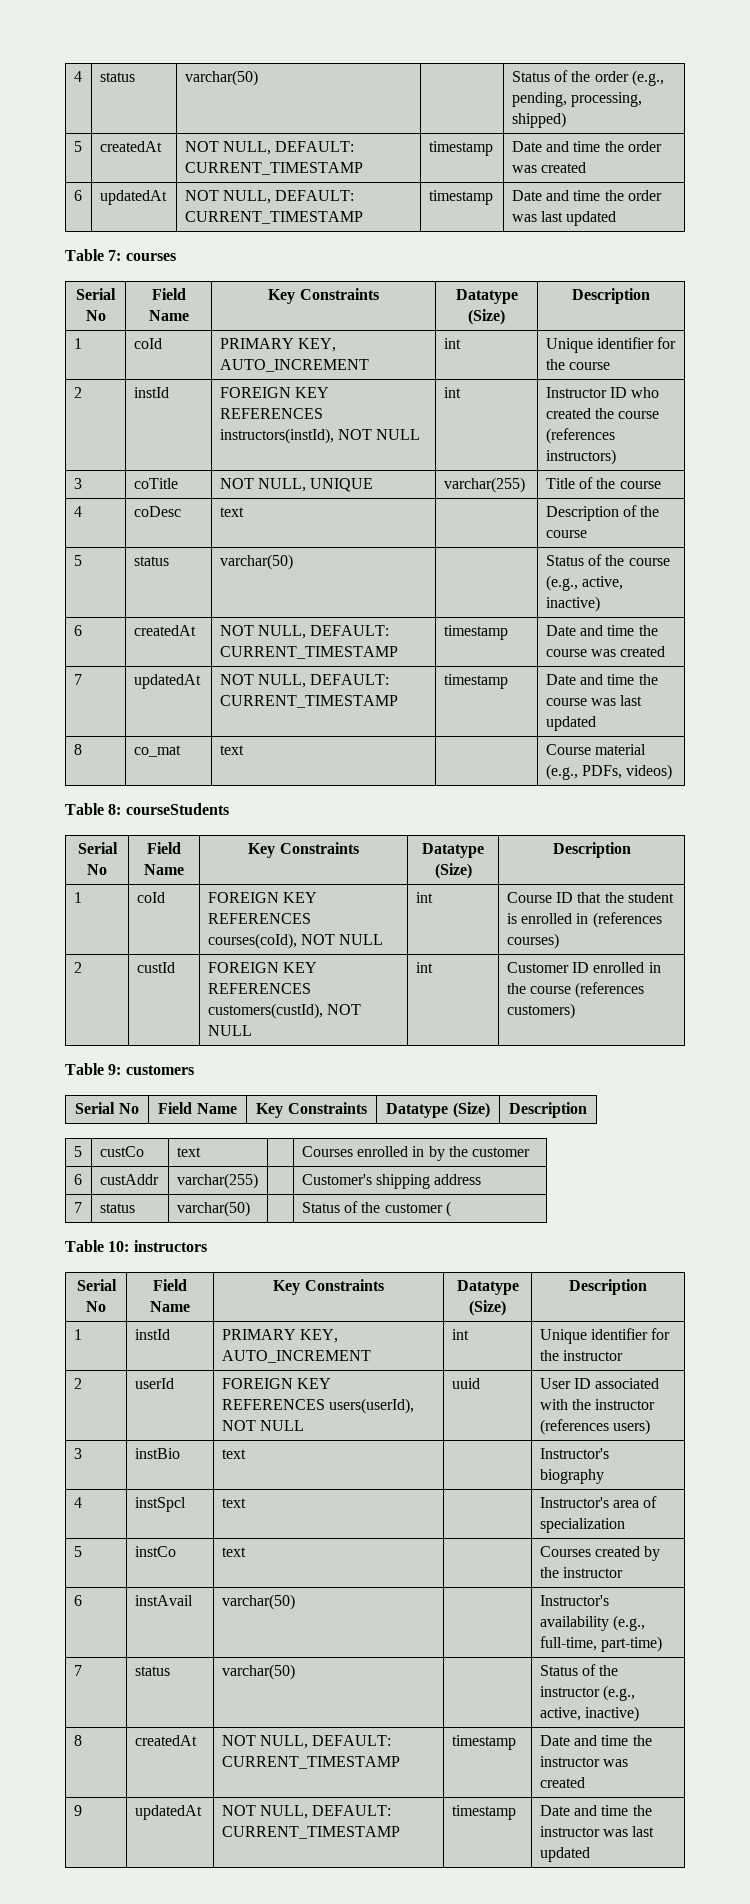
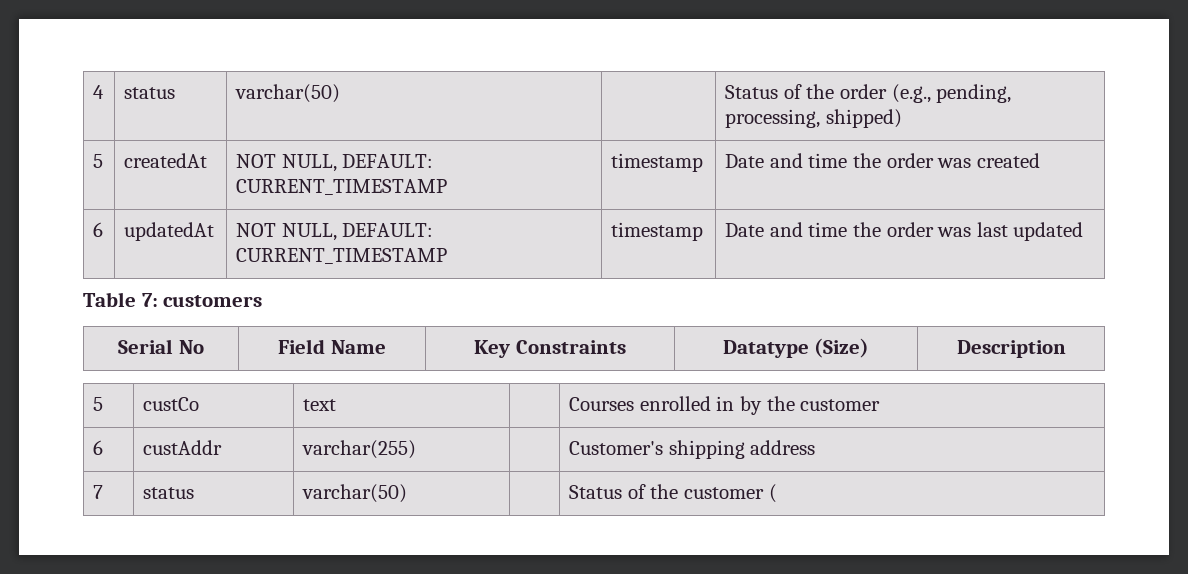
- Table 7: courses
- Serial No | Field Name | Key Constraints | Datatype (Size) | Description
- 1 | coId | PRIMARY KEY, AUTO_INCREMENT | int | Unique identifier for the course
- 2 | instId | FOREIGN KEY REFERENCES instructors(instId), NOT NULL | int | Instructor ID who created the course (references instructors)
- 3 | coTitle | NOT NULL, UNIQUE | varchar(255) | Title of the course
- 4 | coDesc | text | | Description of the course
- 5 | status | varchar(50) | | Status of the course (e.g., active, inactive)
- 6 | createdAt | NOT NULL, DEFAULT: CURRENT_TIMESTAMP | timestamp | Date and time the course was created
- 7 | updatedAt | NOT NULL, DEFAULT: CURRENT_TIMESTAMP | timestamp | Date and time the course was last updated
- 8 | co_mat | text | | Course material (e.g., PDFs, videos)
- Table 8: courseStudents
- Serial No | Field Name | Key Constraints | Datatype (Size) | Description
- 1 | coId | FOREIGN KEY REFERENCES courses(coId), NOT NULL | int | Course ID that the student is enrolled in (references courses)
- 2 | custId | FOREIGN KEY REFERENCES customers(custId), NOT NULL | int | Customer ID enrolled in the course (references customers)
- Table 9: customers
+ Table 7: customers
- Table 10: instructors
- Serial No | Field Name | Key Constraints | Datatype (Size) | Description
- 1 | instId | PRIMARY KEY, AUTO_INCREMENT | int | Unique identifier for the instructor
- 2 | userId | FOREIGN KEY REFERENCES users(userId), NOT NULL | uuid | User ID associated with the instructor (references users)
- 3 | instBio | text | | Instructor's biography
- 4 | instSpcl | text | | Instructor's area of specialization
- 5 | instCo | text | | Courses created by the instructor
- 6 | instAvail | varchar(50) | | Instructor's availability (e.g., full-time, part-time)
- 7 | status | varchar(50) | | Status of the instructor (e.g., active, inactive)
- 8 | createdAt | NOT NULL, DEFAULT: CURRENT_TIMESTAMP | timestamp | Date and time the instructor was created
- 9 | updatedAt | NOT NULL, DEFAULT: CURRENT_TIMESTAMP | timestamp | Date and time the instructor was last updated

